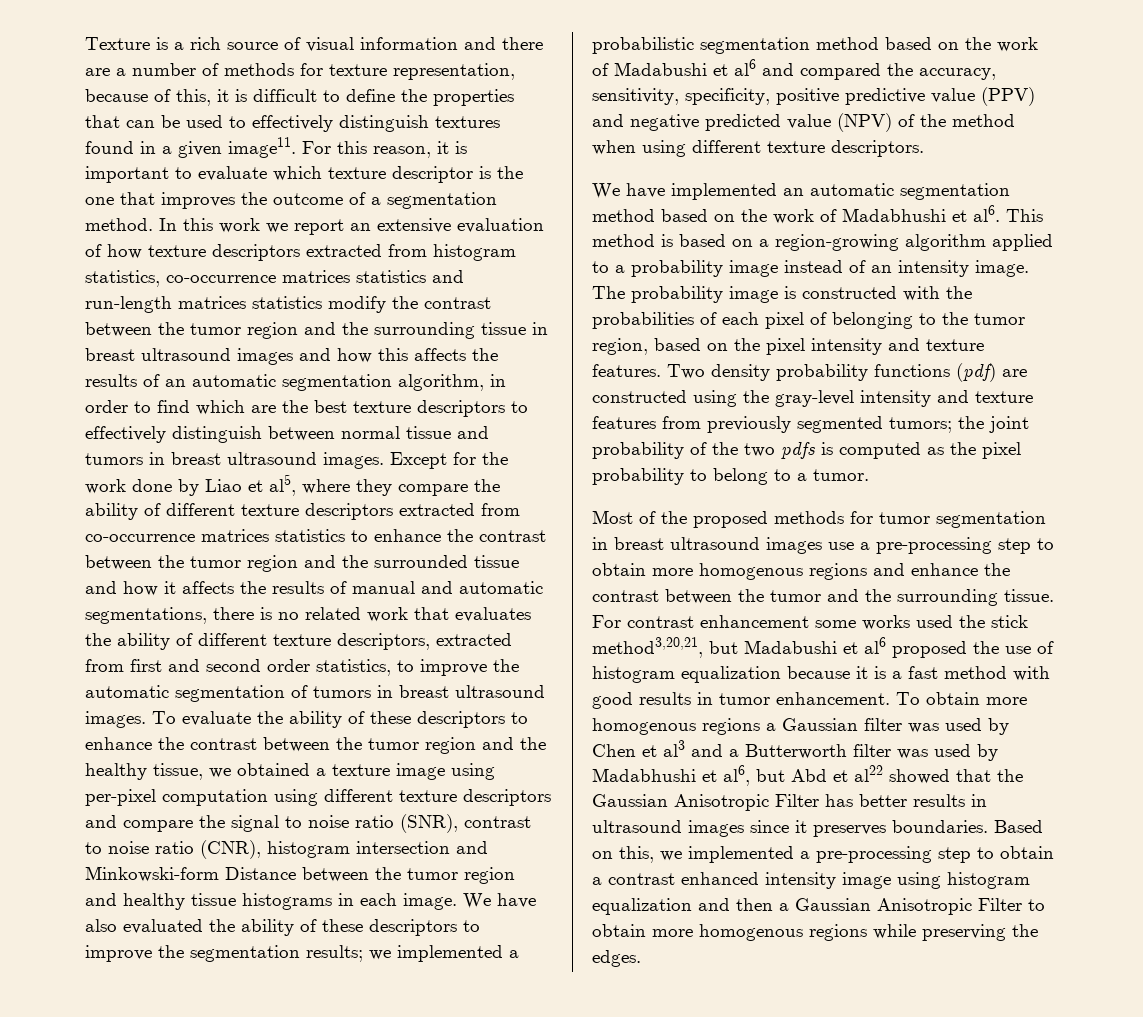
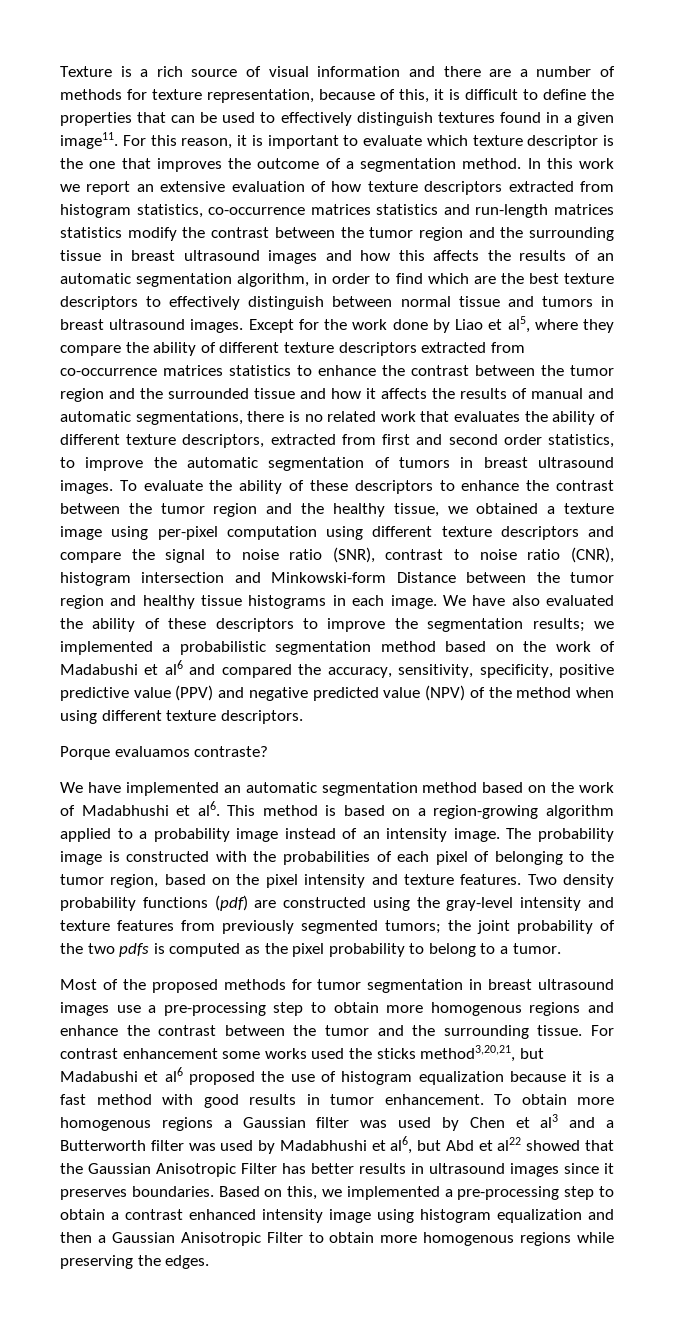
+ Porque evaluamos contraste?
- For contrast enhancement some works used the stick method3,20,21, but Madabushi et al6 proposed the use of histogram equalization because it is a fast method with good results in tumor enhancement.
+ For contrast enhancement some works used the sticks method3,20,21, but Madabushi et al6 proposed the use of histogram equalization because it is a fast method with good results in tumor enhancement.

